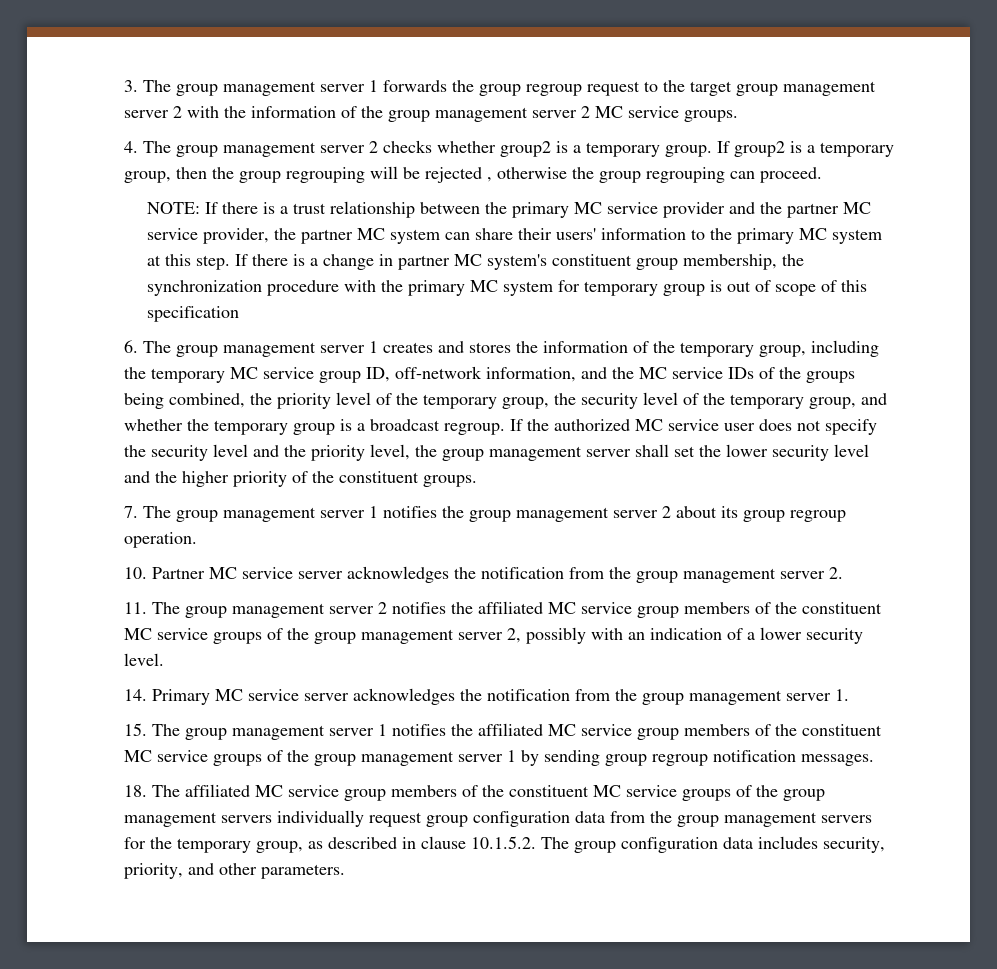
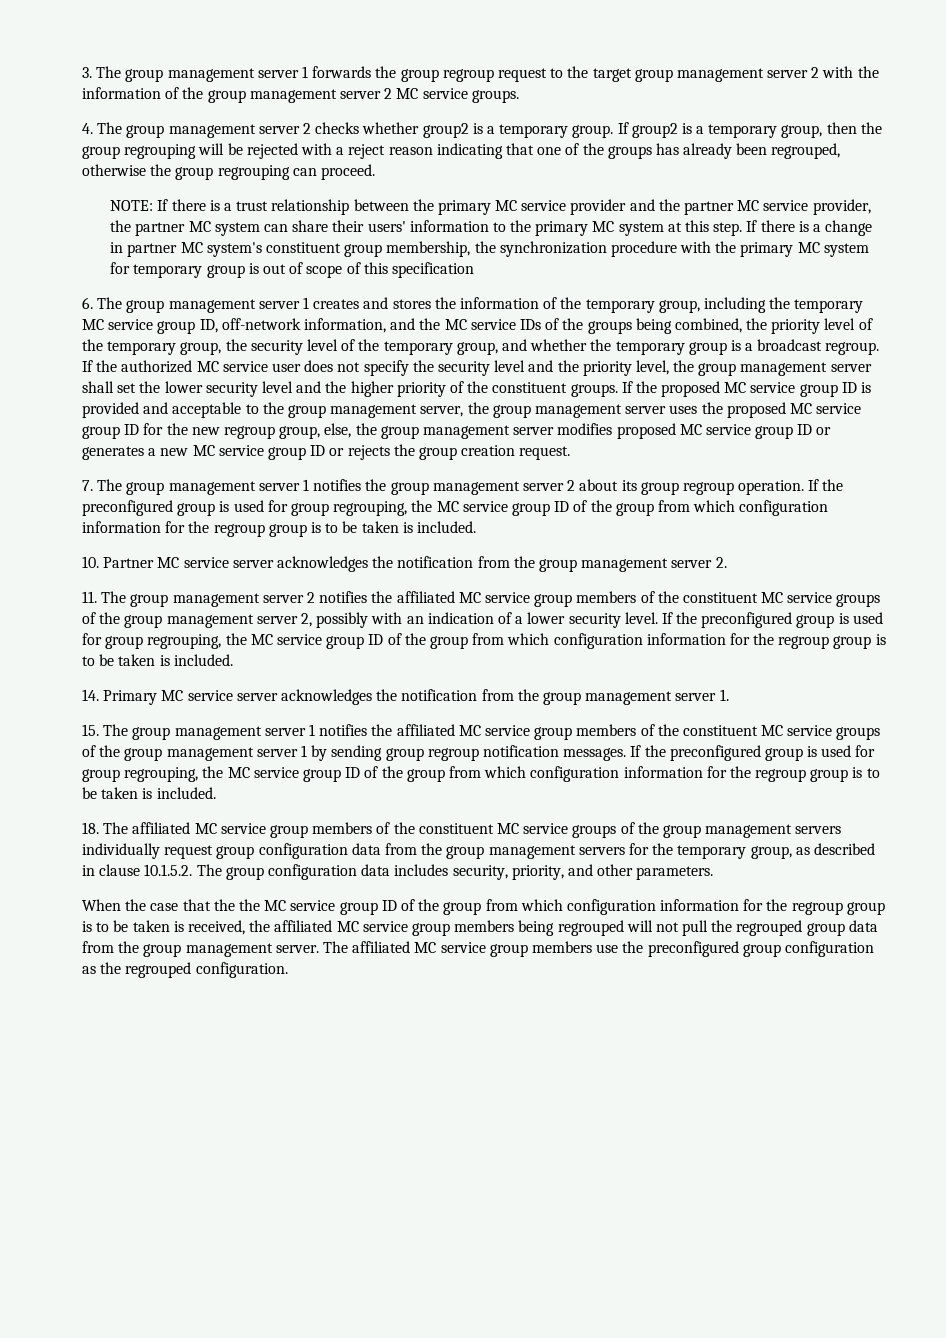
- If group2 is a temporary group, then the group regrouping will be rejected , otherwise the group regrouping can proceed.
+ If group2 is a temporary group, then the group regrouping will be rejected with a reject reason indicating that one of the groups has already been regrouped, otherwise the group regrouping can proceed.
+ If the proposed MC service group ID is provided and acceptable to the group management server, the group management server uses the proposed MC service group ID for the new regroup group, else, the group management server modifies proposed MC service group ID or generates a new MC service group ID or rejects the group creation request.
- 7. The group management server 1 notifies the group management server 2 about its group regroup operation.
+ 7. The group management server 1 notifies the group management server 2 about its group regroup operation. If the preconfigured group is used for group regrouping, the MC service group ID of the group from which configuration information for the regroup group is to be taken is included.
- 11. The group management server 2 notifies the affiliated MC service group members of the constituent MC service groups of the group management server 2, possibly with an indication of a lower security level.
+ 11. The group management server 2 notifies the affiliated MC service group members of the constituent MC service groups of the group management server 2, possibly with an indication of a lower security level. If the preconfigured group is used for group regrouping, the MC service group ID of the group from which configuration information for the regroup group is to be taken is included.
- 15. The group management server 1 notifies the affiliated MC service group members of the constituent MC service groups of the group management server 1 by sending group regroup notification messages.
+ 15. The group management server 1 notifies the affiliated MC service group members of the constituent MC service groups of the group management server 1 by sending group regroup notification messages. If the preconfigured group is used for group regrouping, the MC service group ID of the group from which configuration information for the regroup group is to be taken is included.
+ When the case that the the MC service group ID of the group from which configuration information for the regroup group is to be taken is received, the affiliated MC service group members being regrouped will not pull the regrouped group data from the group management server. The affiliated MC service group members use the preconfigured group configuration as the regrouped configuration.

